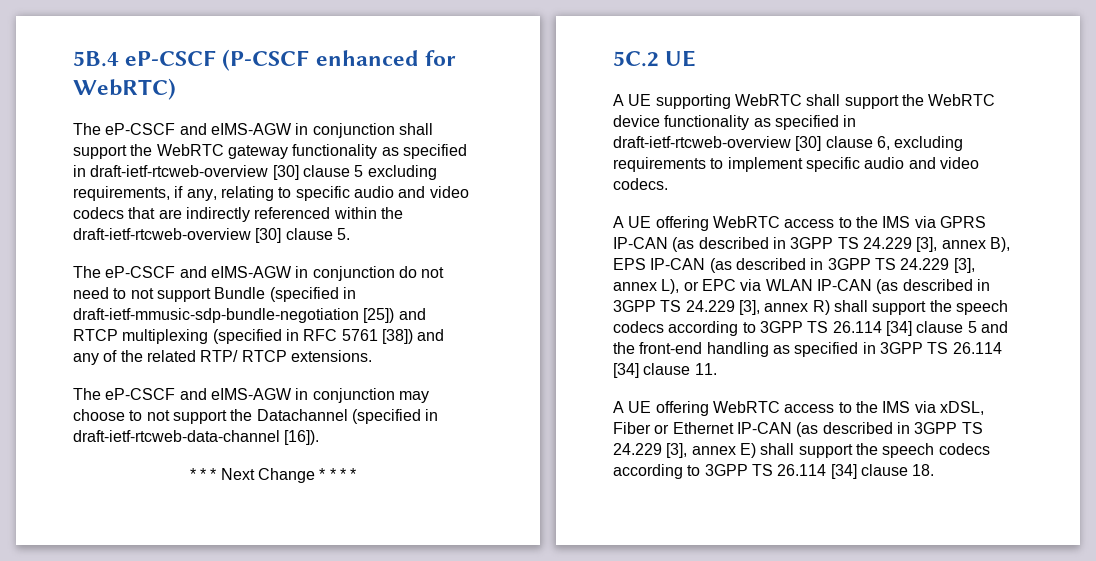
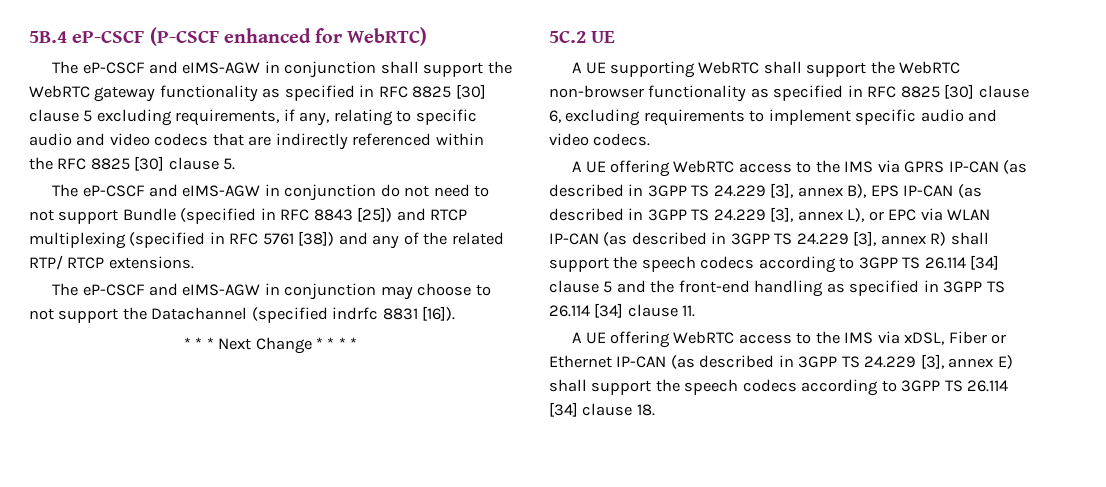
- The eP-CSCF and eIMS-AGW in conjunction shall support the WebRTC gateway functionality as specified in draft-ietf-rtcweb-overview [30] clause 5 excluding requirements, if any, relating to specific audio and video codecs that are indirectly referenced within the draft-ietf-rtcweb-overview [30] clause 5.
+ The eP-CSCF and eIMS-AGW in conjunction shall support the WebRTC gateway functionality as specified in RFC 8825 [30] clause 5 excluding requirements, if any, relating to specific audio and video codecs that are indirectly referenced within the RFC 8825 [30] clause 5.
- The eP-CSCF and eIMS-AGW in conjunction do not need to not support Bundle (specified in draft-ietf-mmusic-sdp-bundle-negotiation [25]) and RTCP multiplexing (specified in RFC 5761 [38]) and any of the related RTP/ RTCP extensions.
+ The eP-CSCF and eIMS-AGW in conjunction do not need to not support Bundle (specified in RFC 8843 [25]) and RTCP multiplexing (specified in RFC 5761 [38]) and any of the related RTP/ RTCP extensions.
- The eP-CSCF and eIMS-AGW in conjunction may choose to not support the Datachannel (specified in draft-ietf-rtcweb-data-channel [16]).
+ The eP-CSCF and eIMS-AGW in conjunction may choose to not support the Datachannel (specified indrfc 8831 [16]).
- A UE supporting WebRTC shall support the WebRTC device functionality as specified in draft-ietf-rtcweb-overview [30] clause 6, excluding requirements to implement specific audio and video codecs.
+ A UE supporting WebRTC shall support the WebRTC non-browser functionality as specified in RFC 8825 [30] clause 6, excluding requirements to implement specific audio and video codecs.

